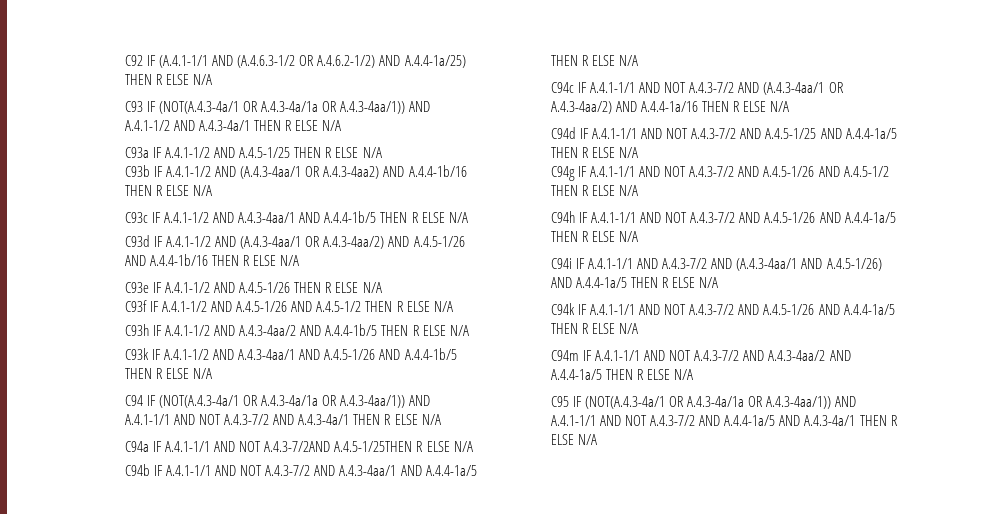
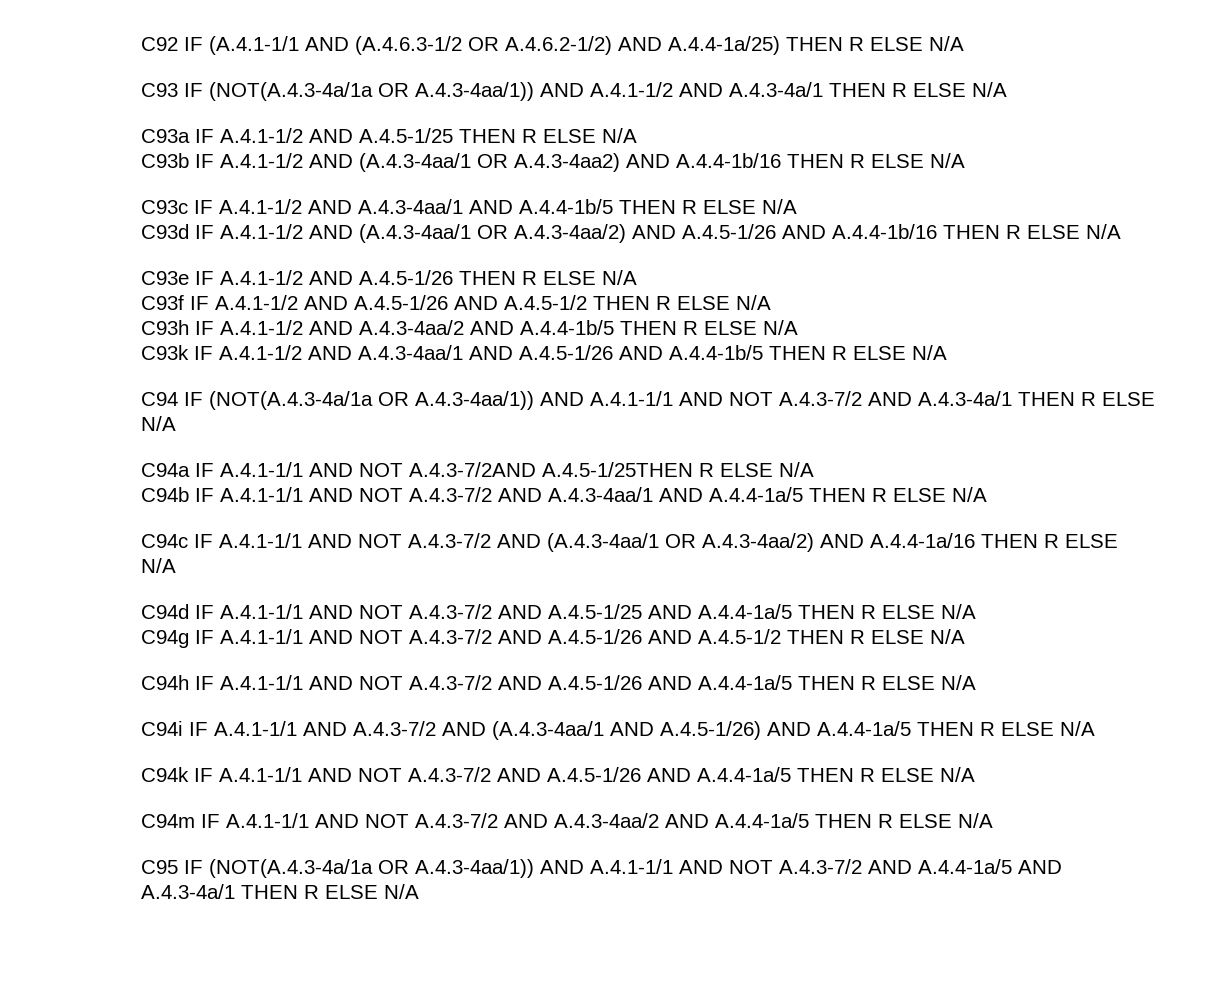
- C93 IF (NOT(A.4.3-4a/1 OR A.4.3-4a/1a OR A.4.3-4aa/1)) AND A.4.1-1/2 AND A.4.3-4a/1 THEN R ELSE N/A
+ C93 IF (NOT(A.4.3-4a/1a OR A.4.3-4aa/1)) AND A.4.1-1/2 AND A.4.3-4a/1 THEN R ELSE N/A
- C94 IF (NOT(A.4.3-4a/1 OR A.4.3-4a/1a OR A.4.3-4aa/1)) AND A.4.1-1/1 AND NOT A.4.3-7/2 AND A.4.3-4a/1 THEN R ELSE N/A
+ C94 IF (NOT(A.4.3-4a/1a OR A.4.3-4aa/1)) AND A.4.1-1/1 AND NOT A.4.3-7/2 AND A.4.3-4a/1 THEN R ELSE N/A
- C95 IF (NOT(A.4.3-4a/1 OR A.4.3-4a/1a OR A.4.3-4aa/1)) AND A.4.1-1/1 AND NOT A.4.3-7/2 AND A.4.4-1a/5 AND A.4.3-4a/1 THEN R ELSE N/A
+ C95 IF (NOT(A.4.3-4a/1a OR A.4.3-4aa/1)) AND A.4.1-1/1 AND NOT A.4.3-7/2 AND A.4.4-1a/5 AND A.4.3-4a/1 THEN R ELSE N/A

